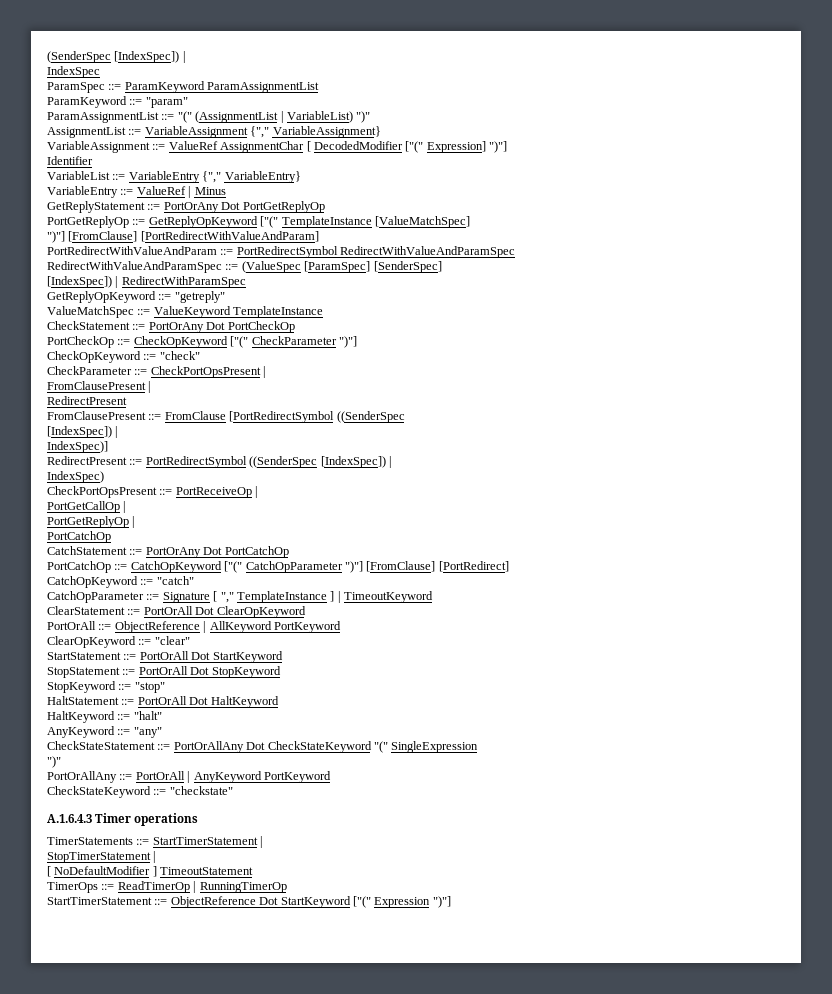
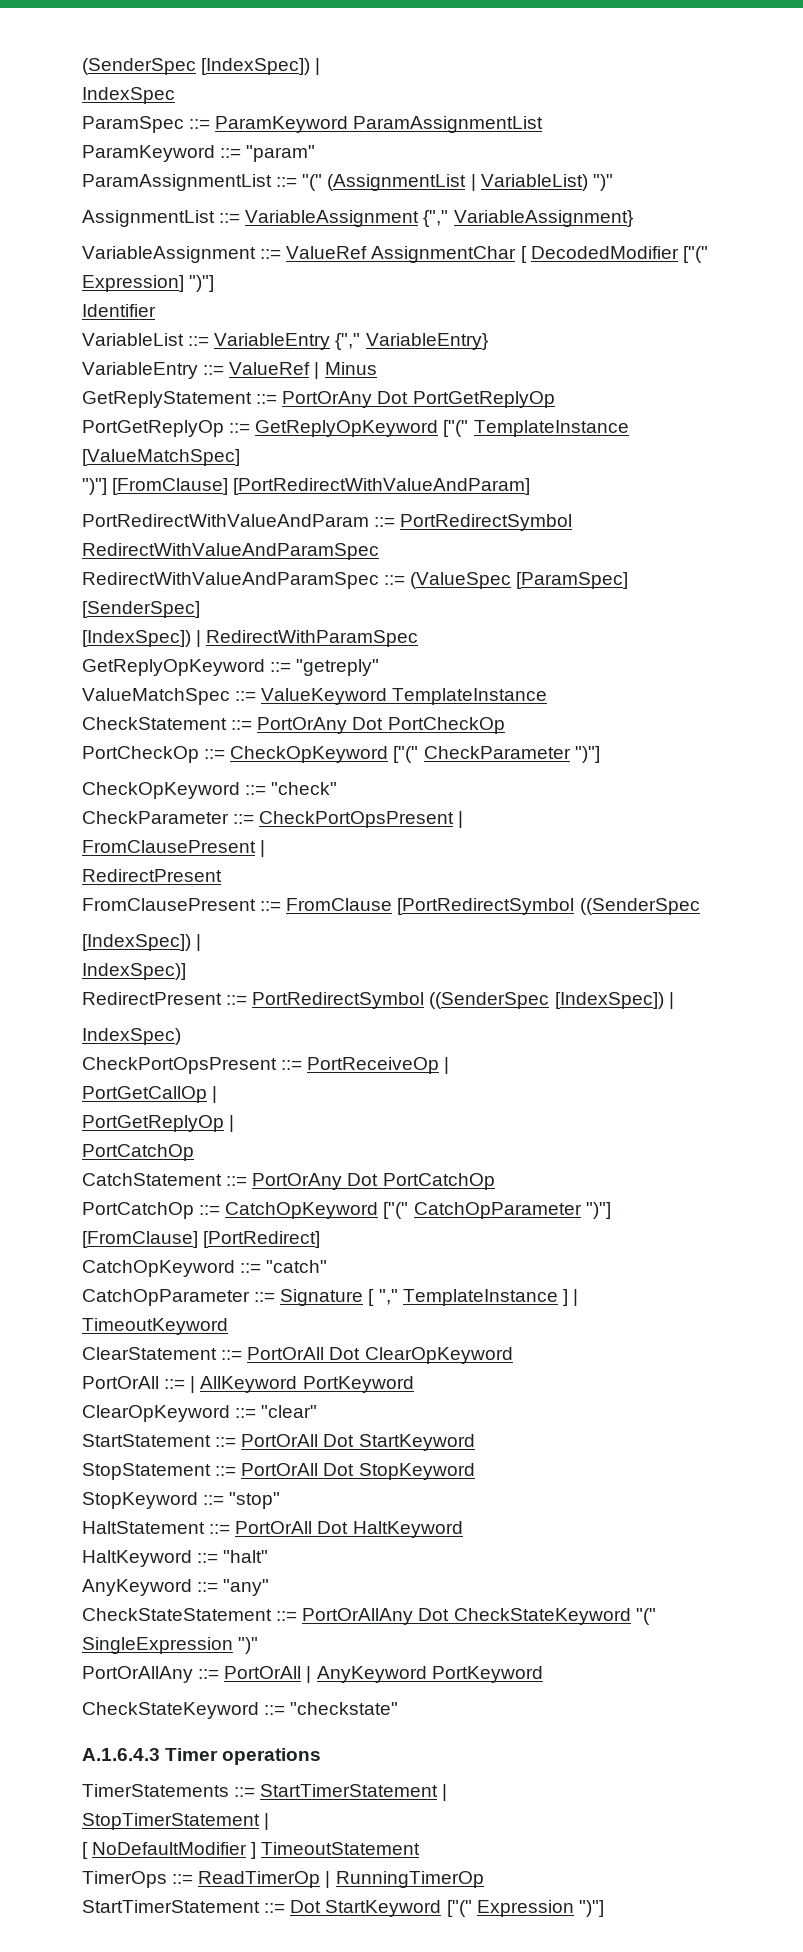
- PortOrAll ::= ObjectReference | AllKeyword PortKeyword
+ PortOrAll ::= | AllKeyword PortKeyword
- CheckStateStatement ::= PortOrAllAny Dot CheckStateKeyword "(" SingleExpression
- ")"
+ CheckStateStatement ::= PortOrAllAny Dot CheckStateKeyword "(" SingleExpression ")"
- StartTimerStatement ::= ObjectReference Dot StartKeyword ["(" Expression ")"]
+ StartTimerStatement ::= Dot StartKeyword ["(" Expression ")"]

